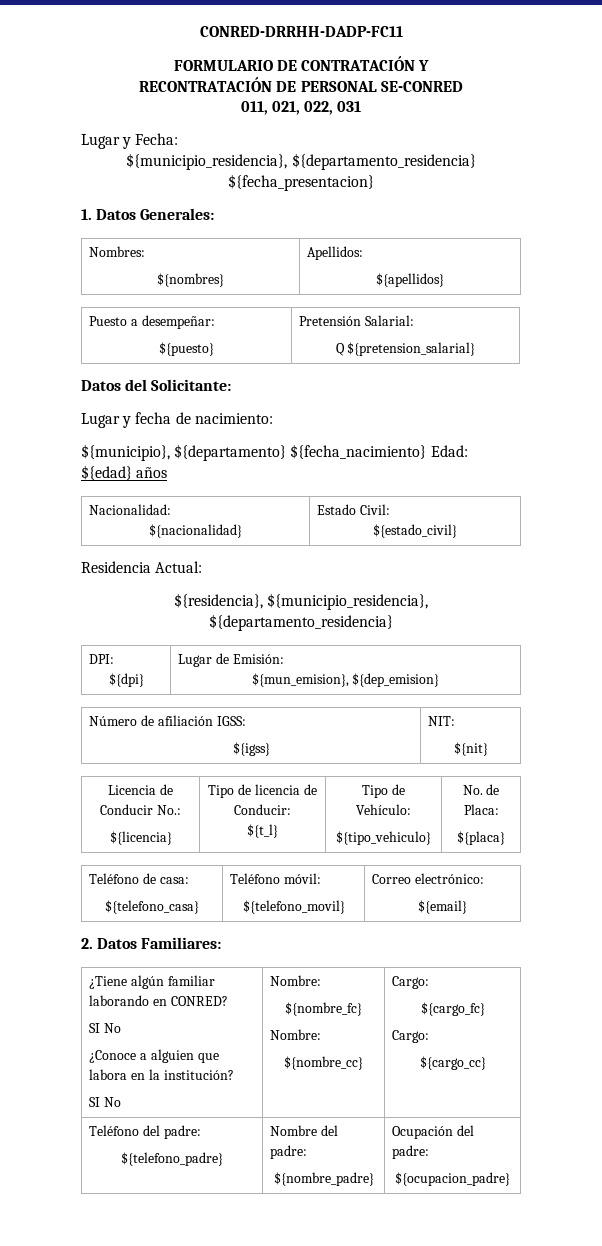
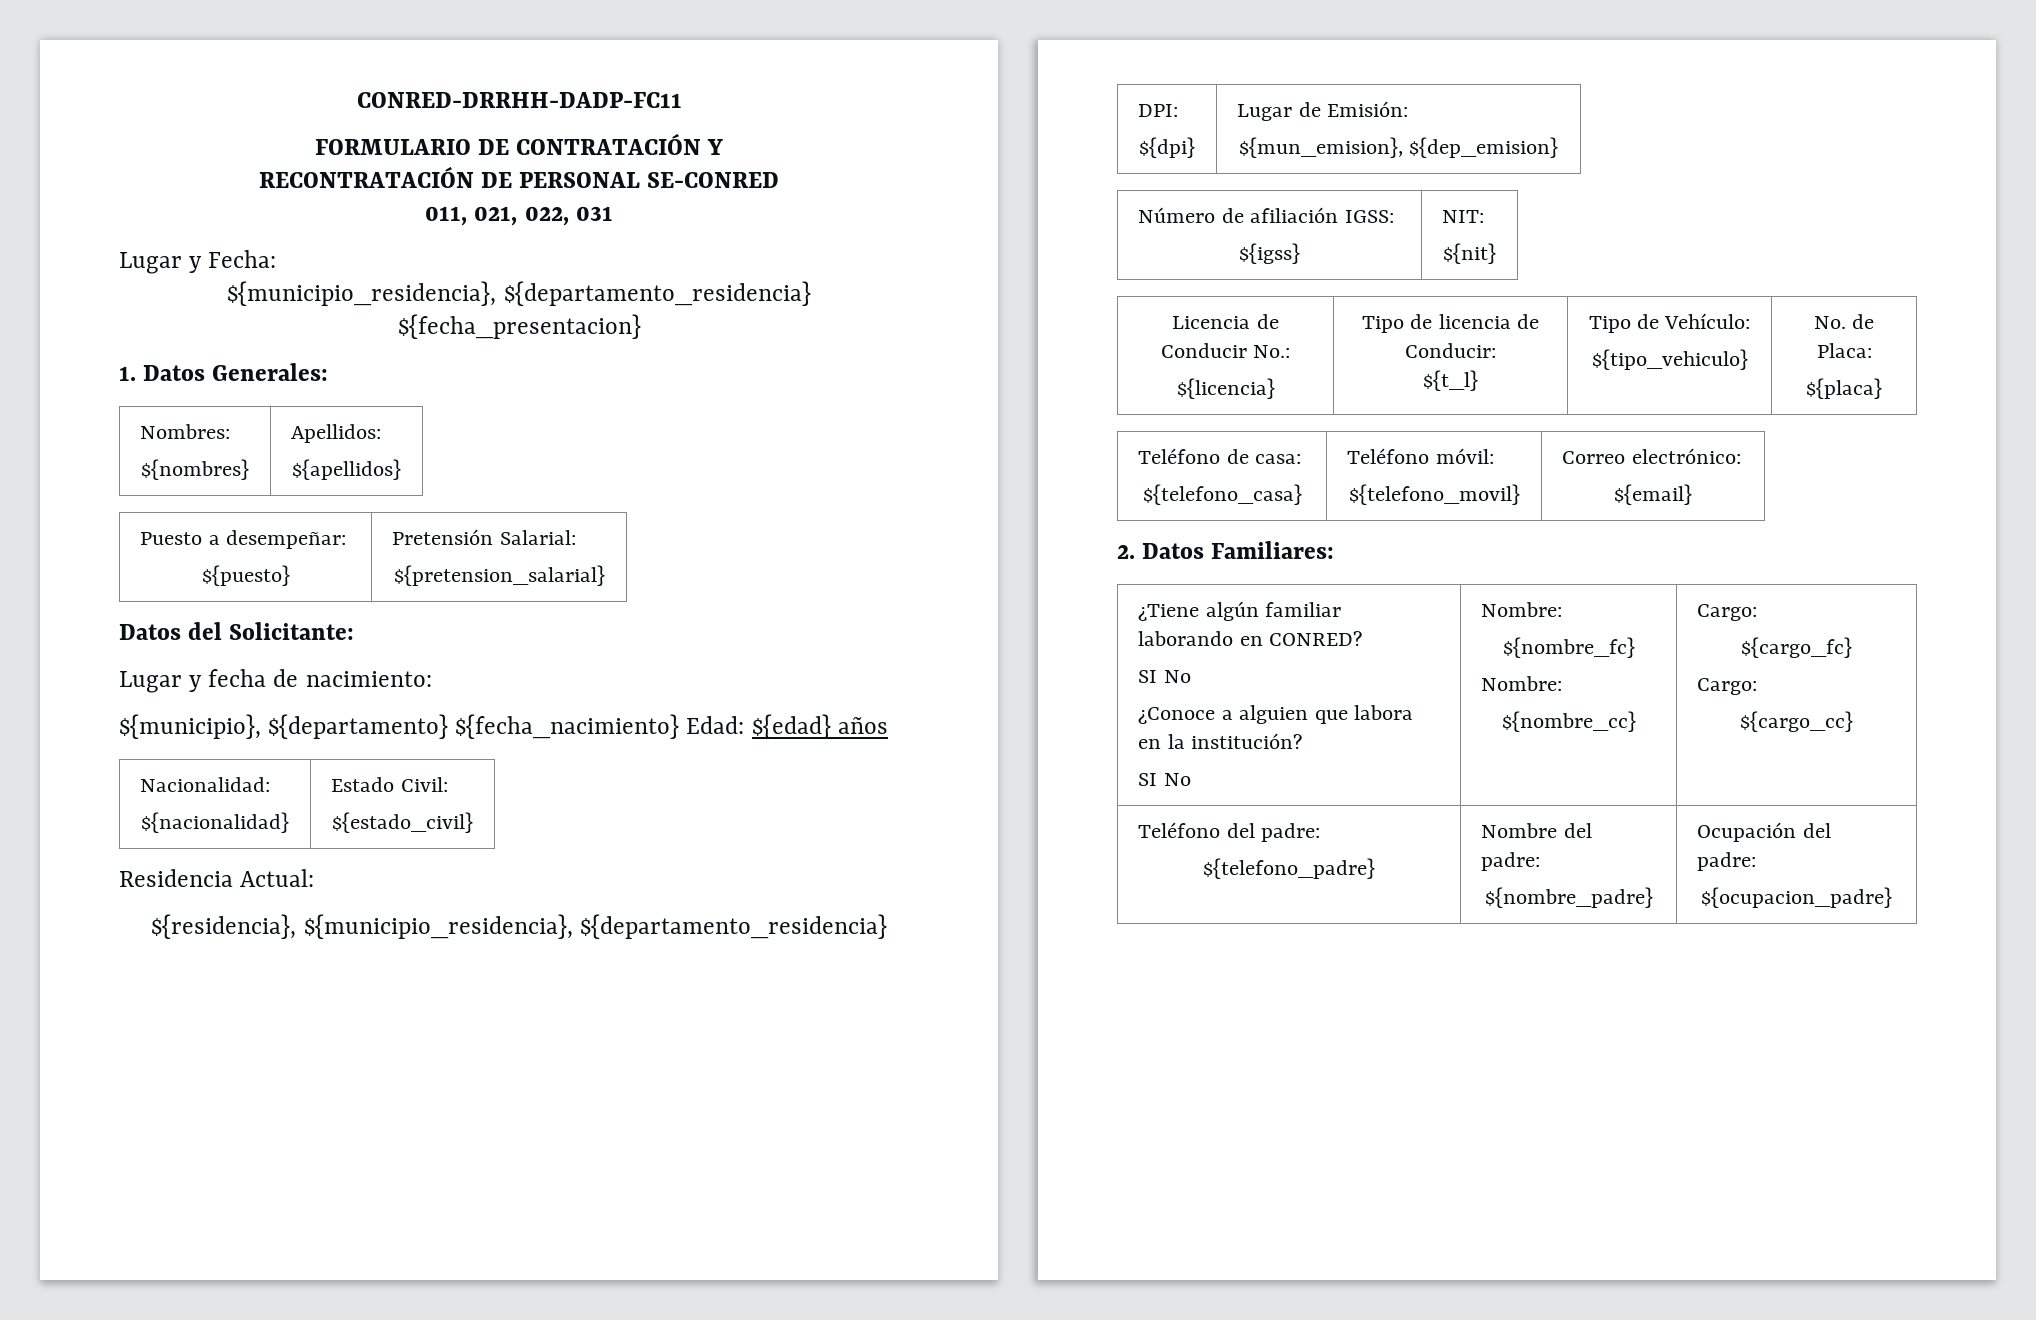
  Puesto a desempeñar:
  ${puesto} | Pretensión Salarial:
- Q ${pretension_salarial}
+ ${pretension_salarial}

